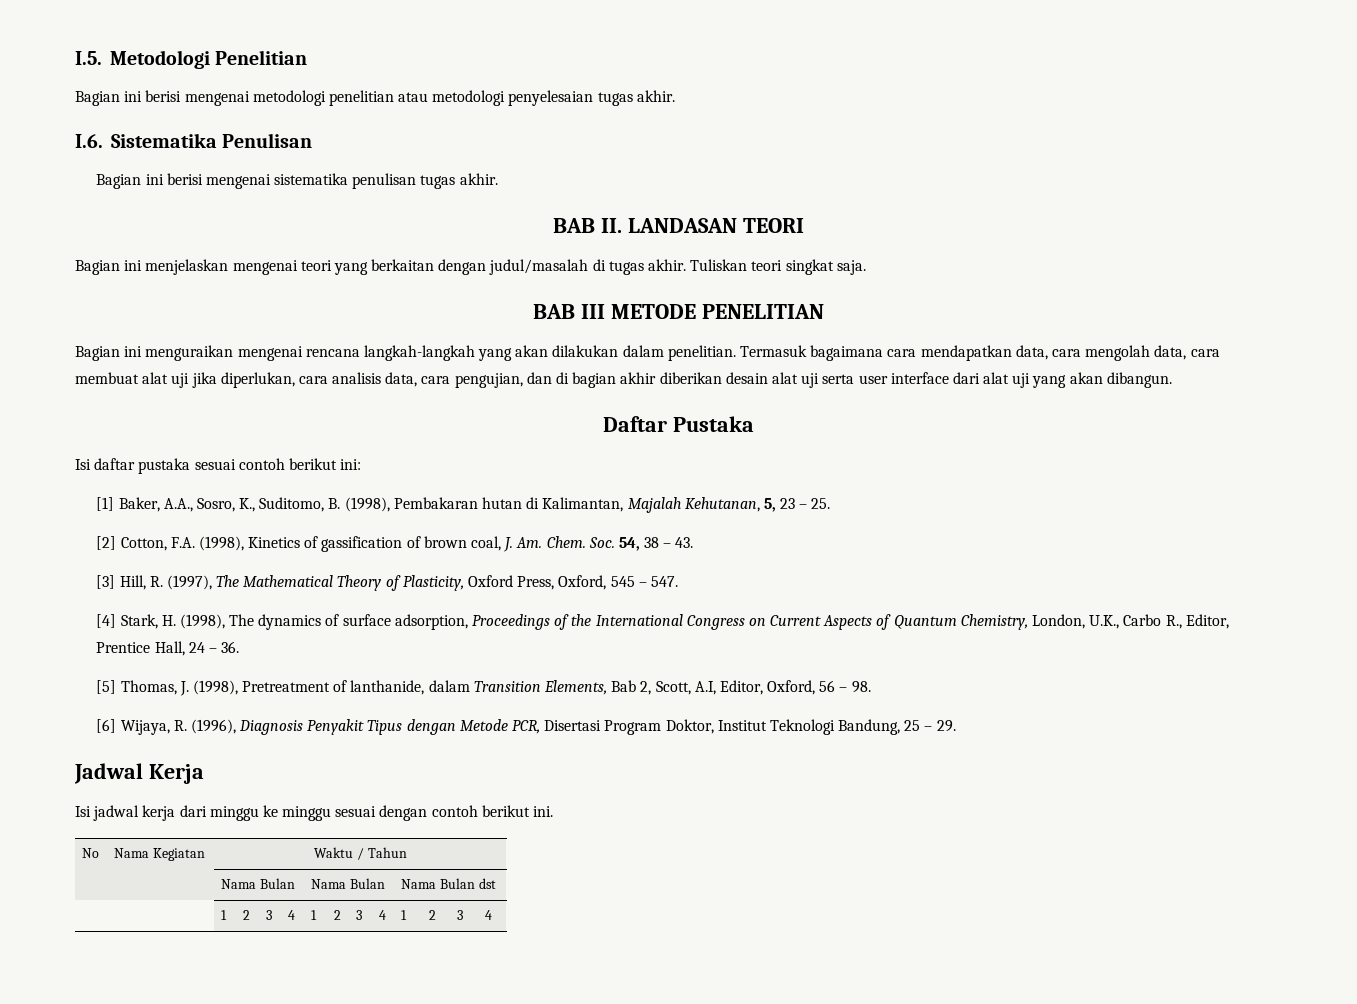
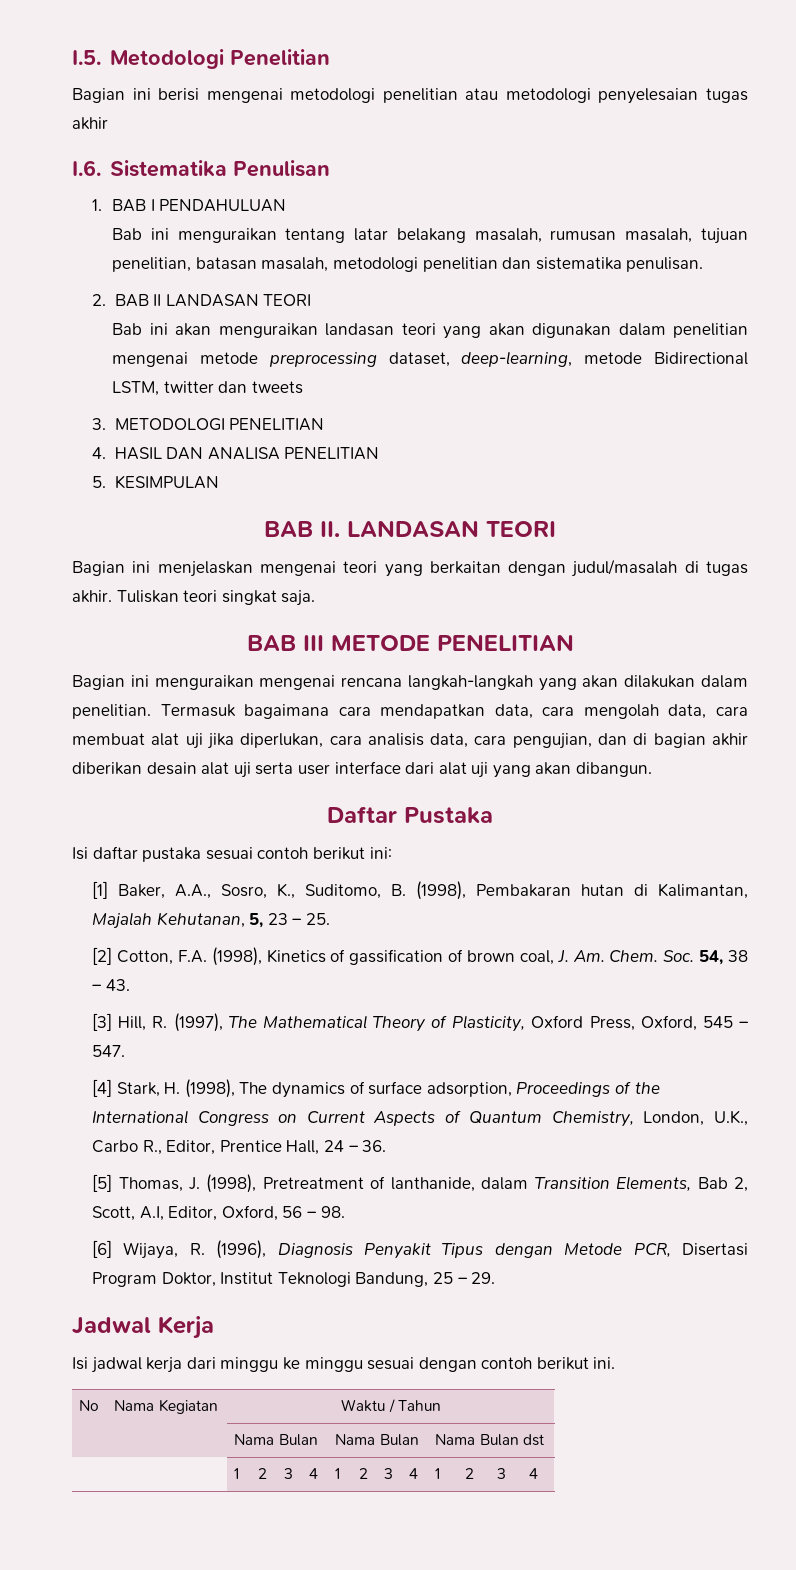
- Bagian ini berisi mengenai metodologi penelitian atau metodologi penyelesaian tugas akhir.
+ Bagian ini berisi mengenai metodologi penelitian atau metodologi penyelesaian tugas akhir
- Bagian ini berisi mengenai sistematika penulisan tugas akhir.
+ 1. BAB I PENDAHULUAN
+ Bab ini menguraikan tentang latar belakang masalah, rumusan masalah, tujuan penelitian, batasan masalah, metodologi penelitian dan sistematika penulisan.
+ 2. BAB II LANDASAN TEORI
+ Bab ini akan menguraikan landasan teori yang akan digunakan dalam penelitian mengenai metode preprocessing dataset, deep-learning, metode Bidirectional LSTM, twitter dan tweets
+ 3. METODOLOGI PENELITIAN
+ 4. HASIL DAN ANALISA PENELITIAN
+ 5. KESIMPULAN

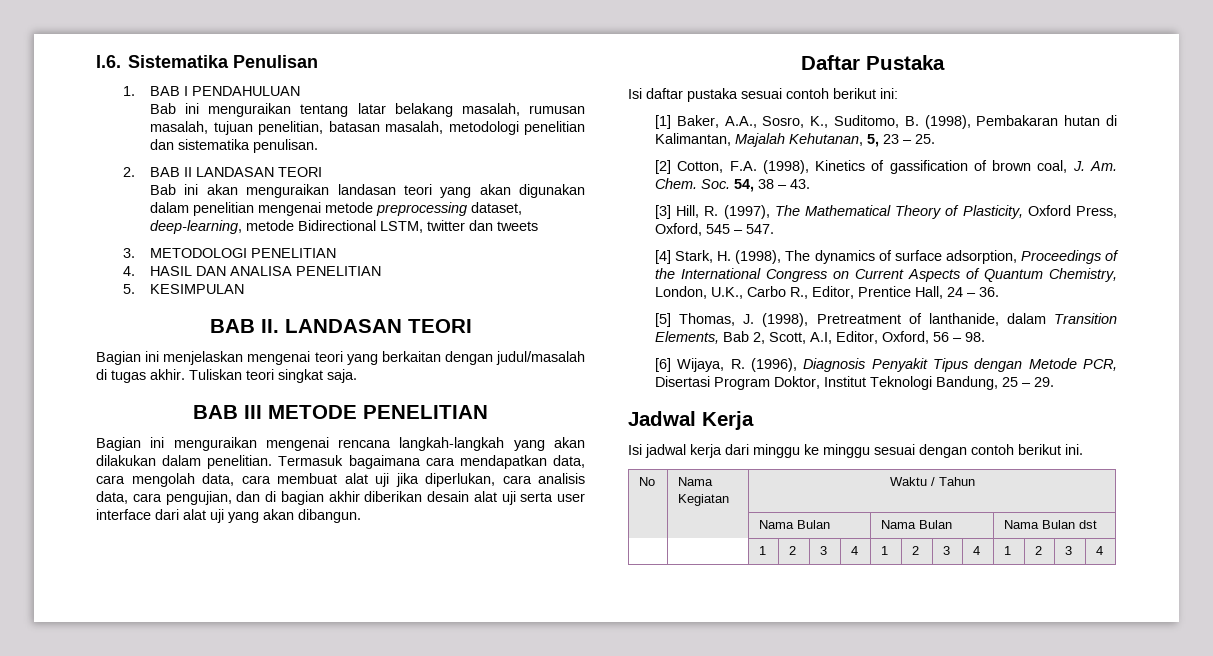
- I.5. Metodologi Penelitian
- Bagian ini berisi mengenai metodologi penelitian atau metodologi penyelesaian tugas akhir

